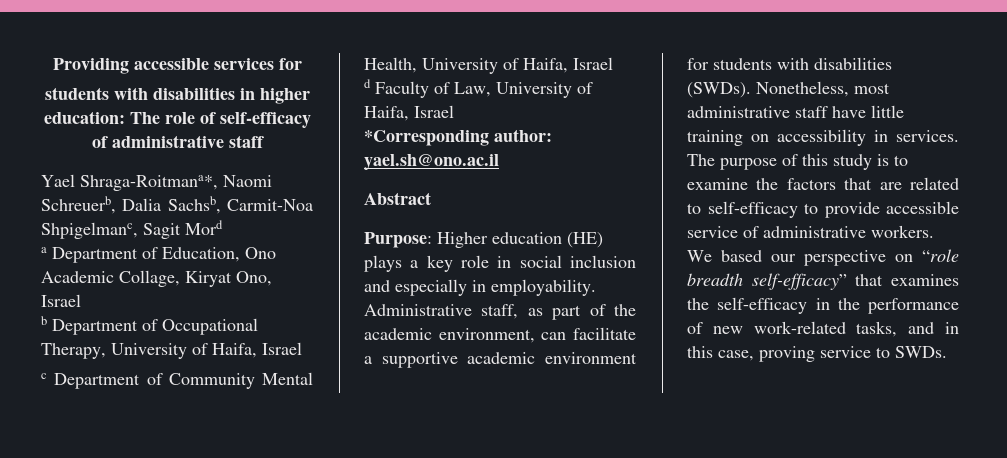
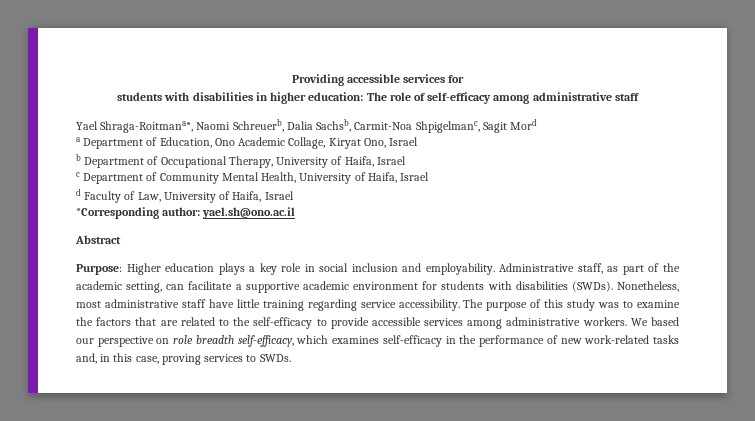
- students with disabilities in higher education: The role of self-efficacy of administrative staff
+ students with disabilities in higher education: The role of self-efficacy among administrative staff
- Purpose: Higher education (HE) plays a key role in social inclusion and especially in employability.
+ Purpose: Higher education plays a key role in social inclusion and employability.
- Administrative staff, as part of the academic environment, can facilitate a supportive academic environment for students with disabilities (SWDs).
+ Administrative staff, as part of the academic setting, can facilitate a supportive academic environment for students with disabilities (SWDs).
- Nonetheless, most administrative staff have little training on accessibility in services.
+ Nonetheless, most administrative staff have little training regarding service accessibility.
- The purpose of this study is to examine the factors that are related to self-efficacy to provide accessible service of administrative workers.
+ The purpose of this study was to examine the factors that are related to the self-efficacy to provide accessible services among administrative workers.
- We based our perspective on “role breadth self-efficacy” that examines the self-efficacy in the performance of new work-related tasks, and in this case, proving service to SWDs.
+ We based our perspective on role breadth self-efficacy, which examines self-efficacy in the performance of new work-related tasks and, in this case, proving services to SWDs.

